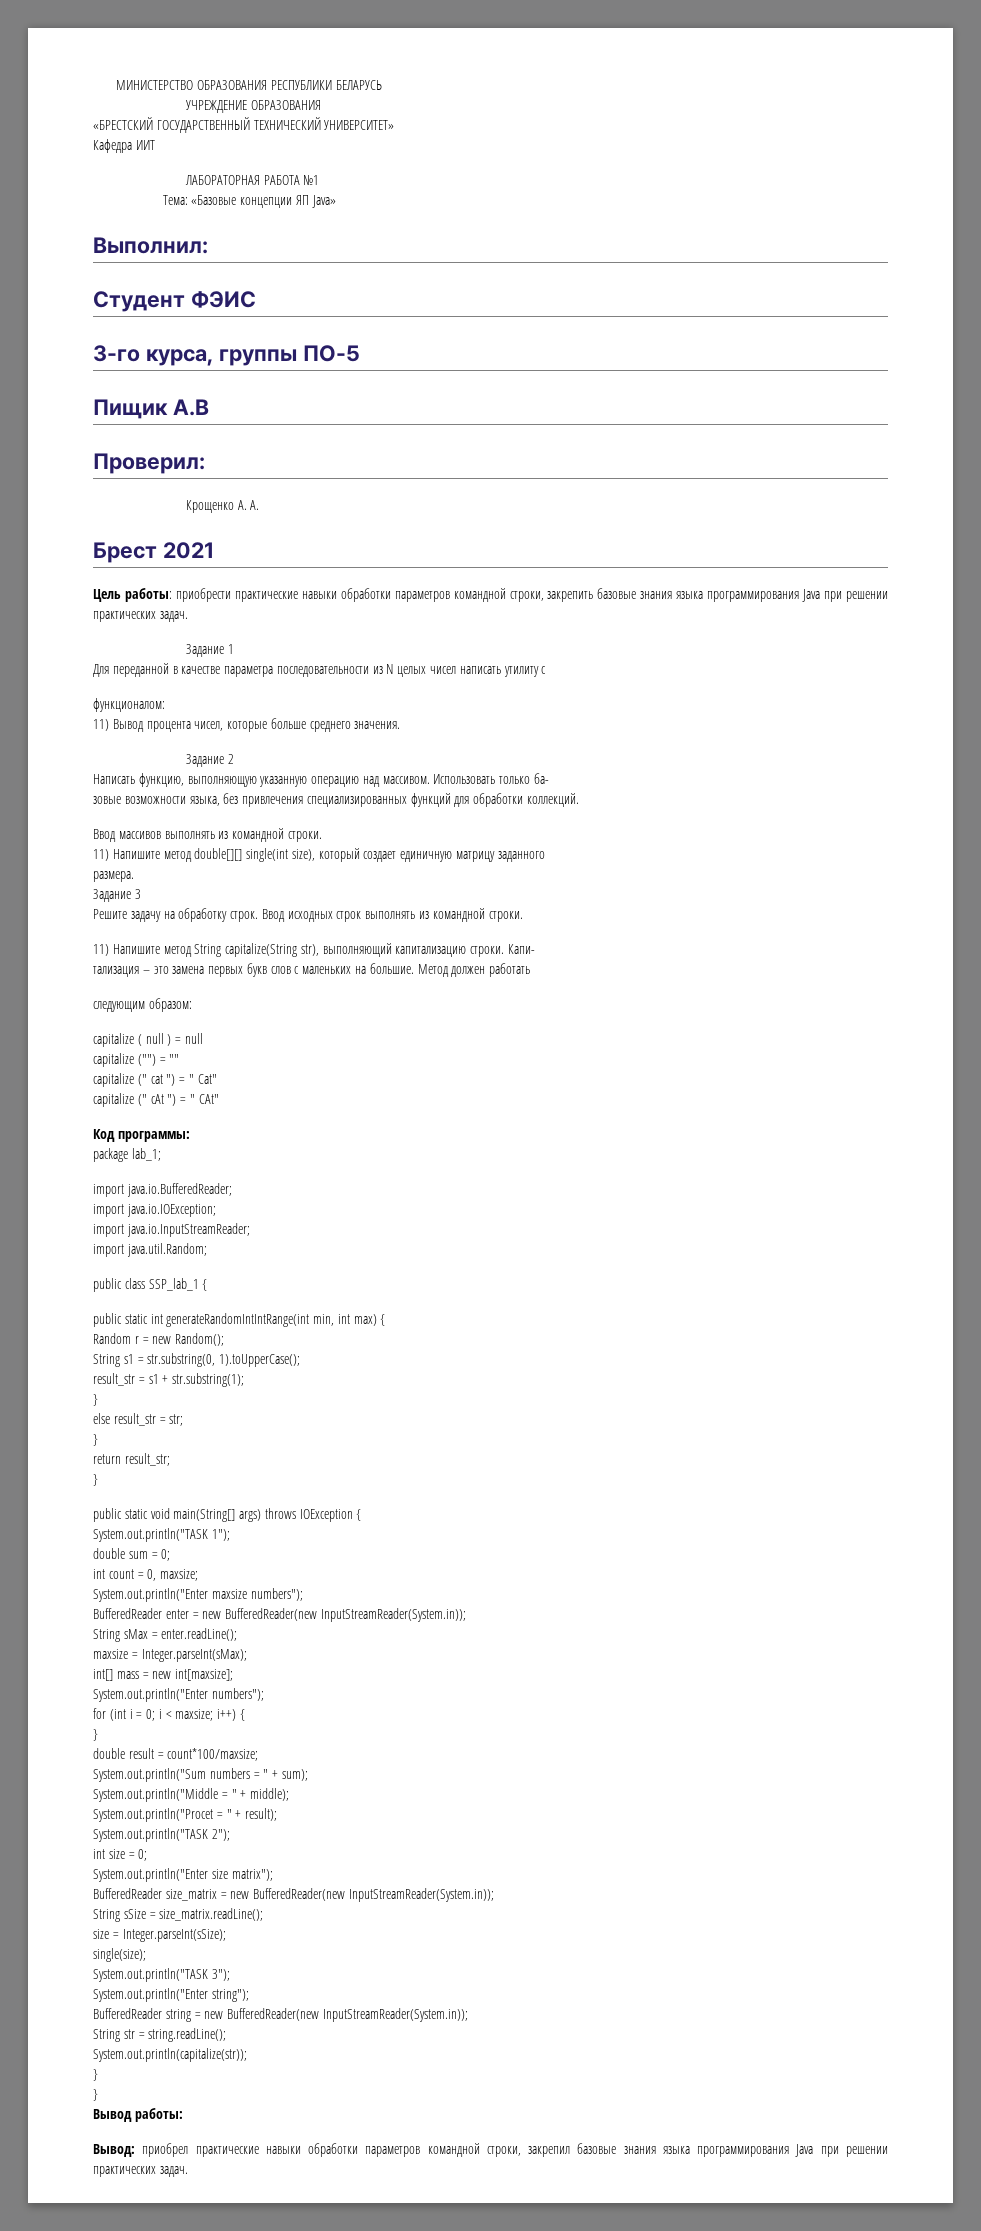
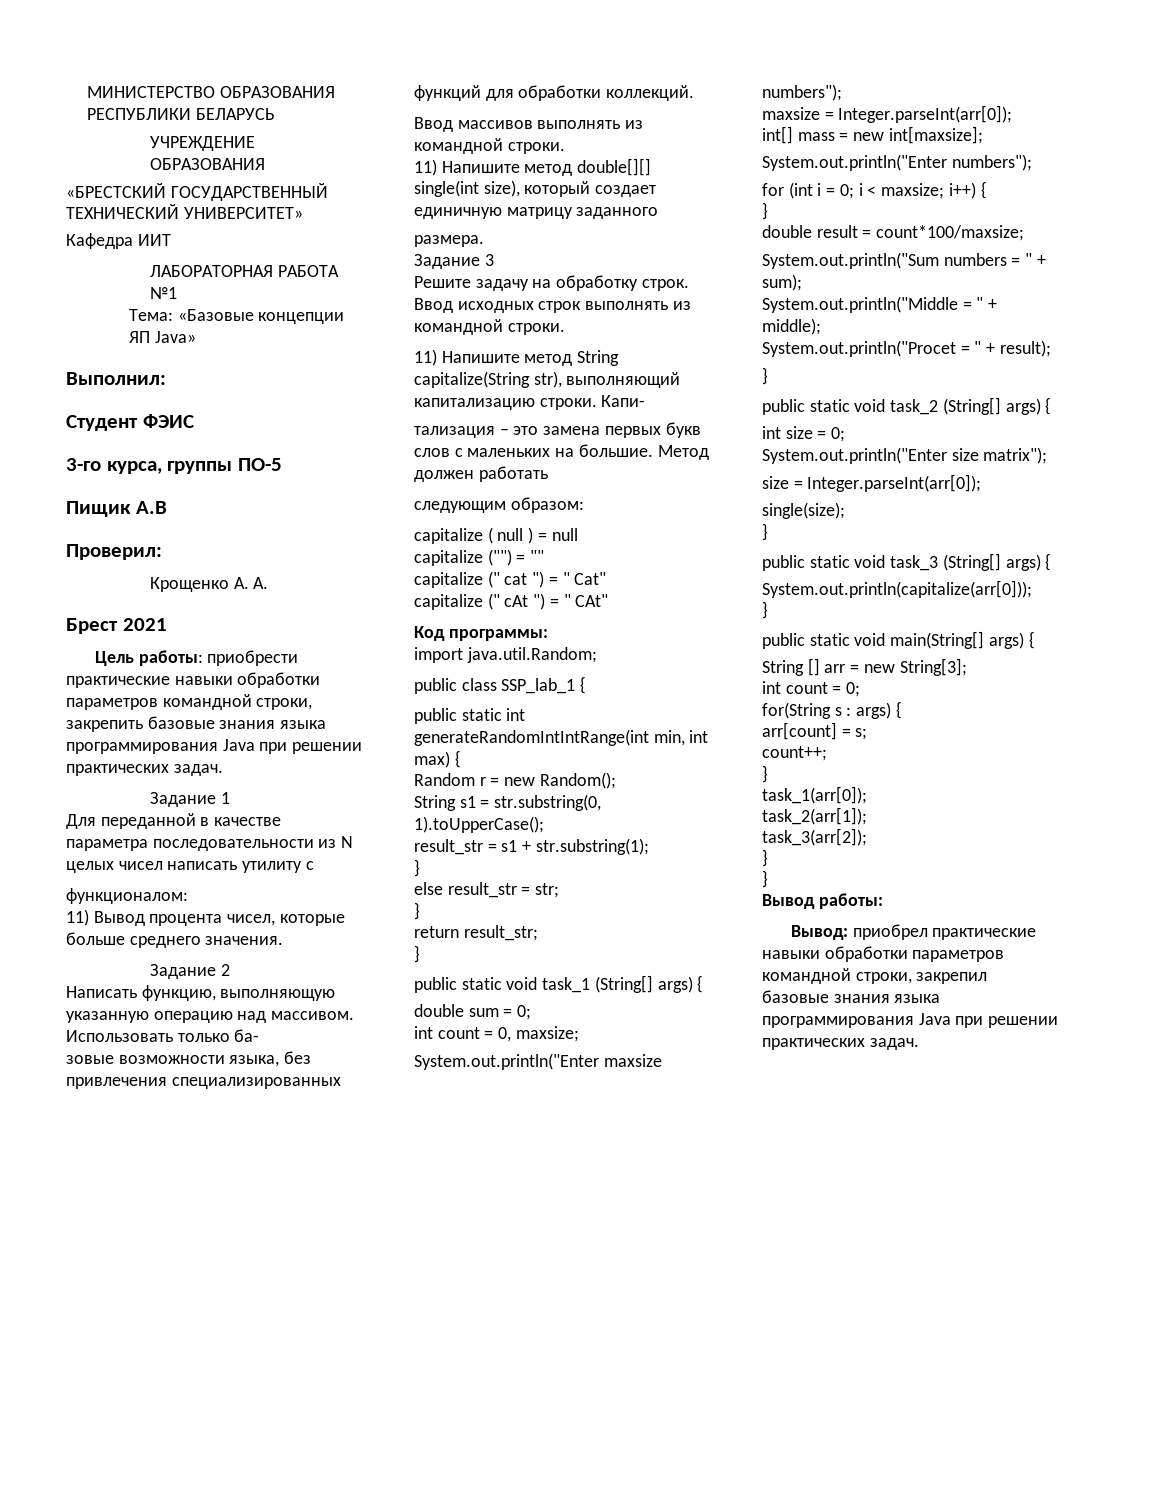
- package lab_1;
- import java.io.BufferedReader;
- import java.io.IOException;
- import java.io.InputStreamReader;
- public static void main(String[] args) throws IOException {
- System.out.println("TASK 1");
+ public static void task_1 (String[] args) {
- BufferedReader enter = new BufferedReader(new InputStreamReader(System.in));
- String sMax = enter.readLine();
- maxsize = Integer.parseInt(sMax);
+ maxsize = Integer.parseInt(arr[0]);
  System.out.println("Procet = " + result);
- System.out.println("TASK 2");
+ }
+ public static void task_2 (String[] args) {
- BufferedReader size_matrix = new BufferedReader(new InputStreamReader(System.in));
- String sSize = size_matrix.readLine();
- size = Integer.parseInt(sSize);
+ size = Integer.parseInt(arr[0]);
  single(size);
- System.out.println("TASK 3");
- System.out.println("Enter string");
- BufferedReader string = new BufferedReader(new InputStreamReader(System.in));
- String str = string.readLine();
- System.out.println(capitalize(str));
+ }
+ public static void task_3 (String[] args) {
+ System.out.println(capitalize(arr[0]));
+ }
+ public static void main(String[] args) {
+ String [] arr = new String[3];
+ int count = 0;
+ for(String s : args) {
+ arr[count] = s;
+ count++;
+ }
+ task_1(arr[0]);
+ task_2(arr[1]);
+ task_3(arr[2]);

